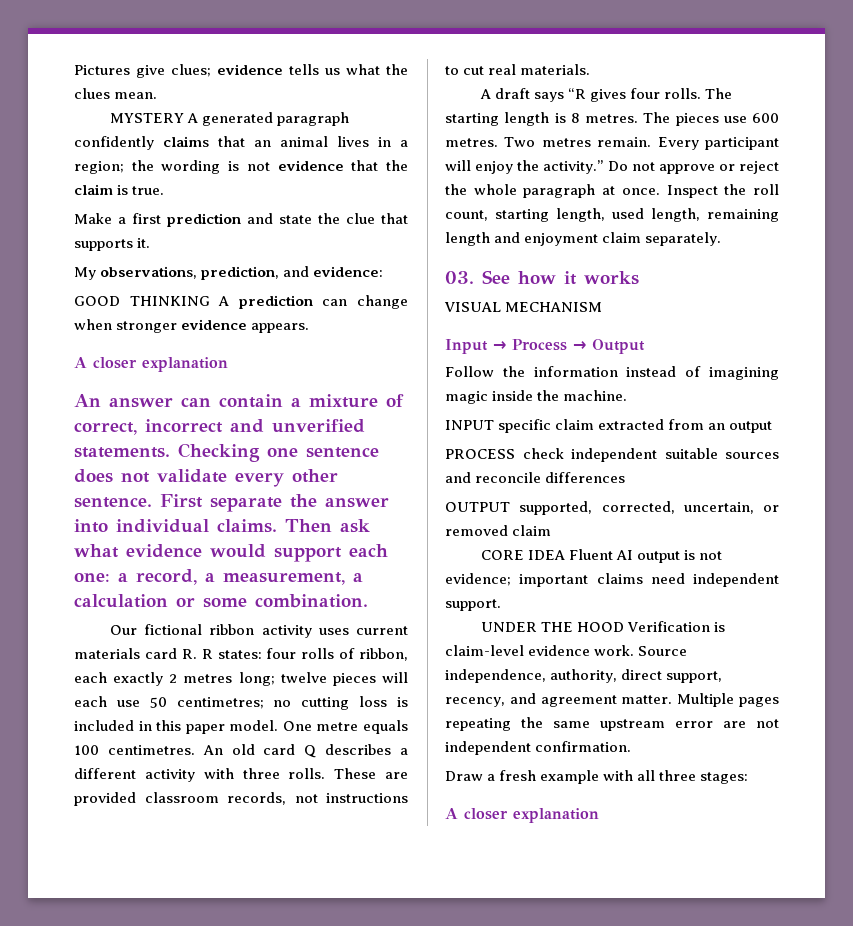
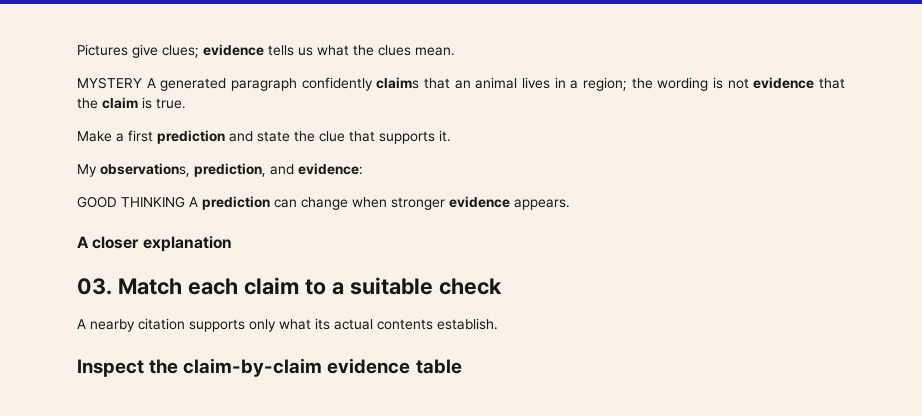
- An answer can contain a mixture of correct, incorrect and unverified statements. Checking one sentence does not validate every other sentence. First separate the answer into individual claims. Then ask what evidence would support each one: a record, a measurement, a calculation or some combination.
- Our fictional ribbon activity uses current materials card R. R states: four rolls of ribbon, each exactly 2 metres long; twelve pieces will each use 50 centimetres; no cutting loss is included in this paper model. One metre equals 100 centimetres. An old card Q describes a different activity with three rolls. These are provided classroom records, not instructions to cut real materials.
- A draft says “R gives four rolls. The starting length is 8 metres. The pieces use 600 metres. Two metres remain. Every participant will enjoy the activity.” Do not approve or reject the whole paragraph at once. Inspect the roll count, starting length, used length, remaining length and enjoyment claim separately.
- 03. See how it works
- VISUAL MECHANISM
- Input → Process → Output
- Follow the information instead of imagining magic inside the machine.
- INPUT specific claim extracted from an output
- PROCESS check independent suitable sources and reconcile differences
- OUTPUT supported, corrected, uncertain, or removed claim
- CORE IDEA Fluent AI output is not evidence; important claims need independent support.
- UNDER THE HOOD Verification is claim-level evidence work. Source independence, authority, direct support, recency, and agreement matter. Multiple pages repeating the same upstream error are not independent confirmation.
- Draw a fresh example with all three stages:
- A closer explanation
+ 03. Match each claim to a suitable check
+ A nearby citation supports only what its actual contents establish.
+ Inspect the claim-by-claim evidence table

